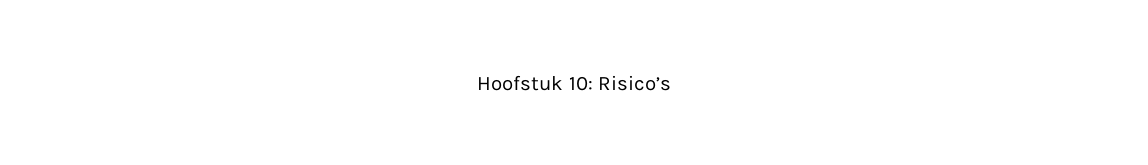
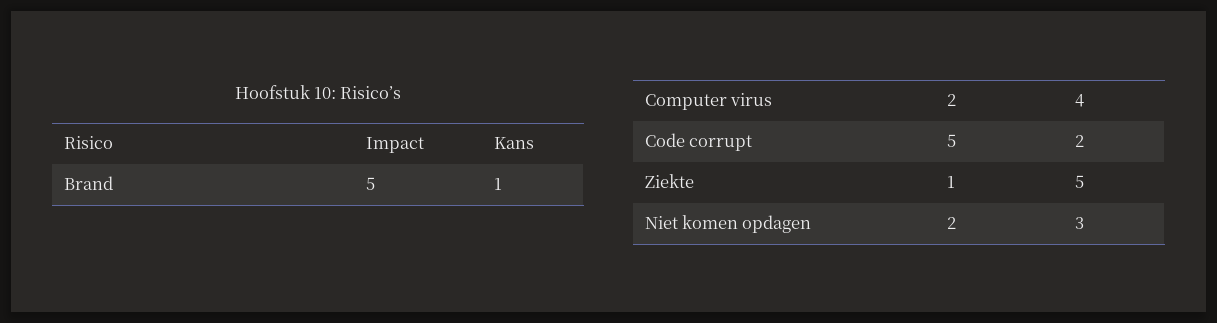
+ Risico | Impact | Kans
+ Brand | 5 | 1
+ Computer virus | 2 | 4
+ Code corrupt | 5 | 2
+ Ziekte | 1 | 5
+ Niet komen opdagen | 2 | 3

